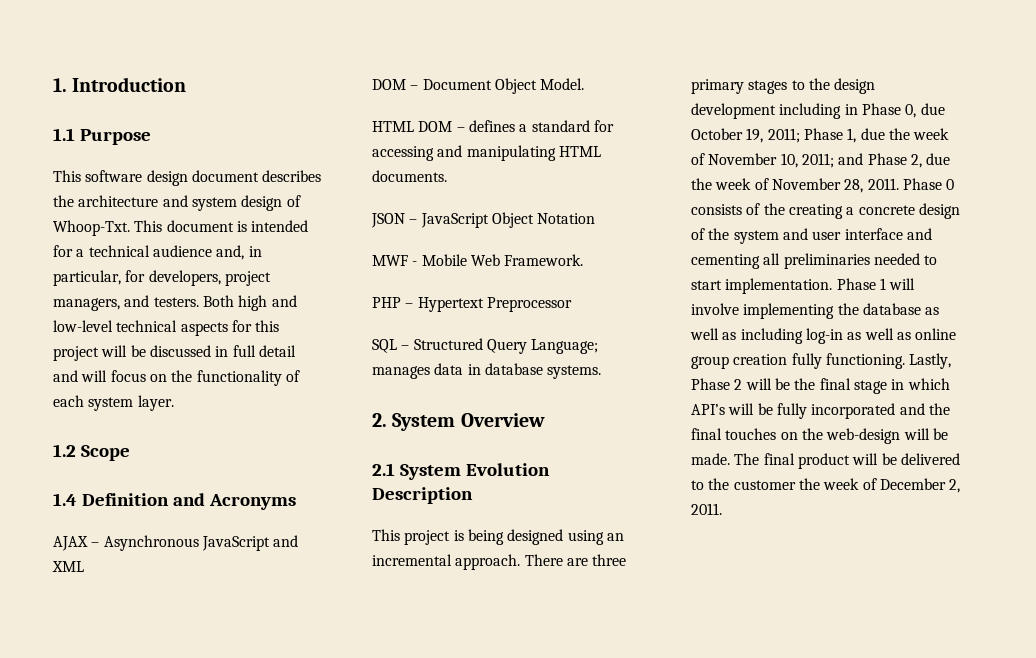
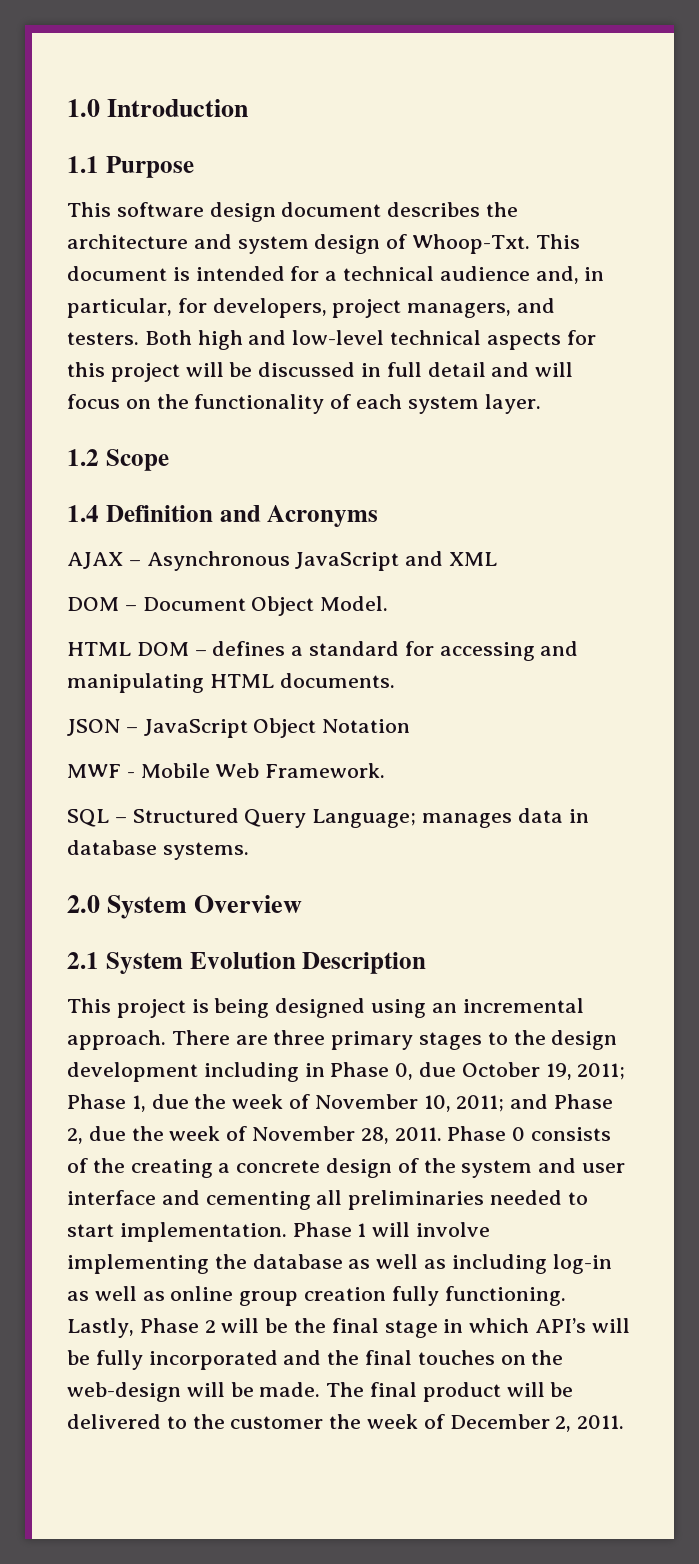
- 1. Introduction
+ 1.0 Introduction
- PHP – Hypertext Preprocessor
- 2. System Overview
+ 2.0 System Overview

